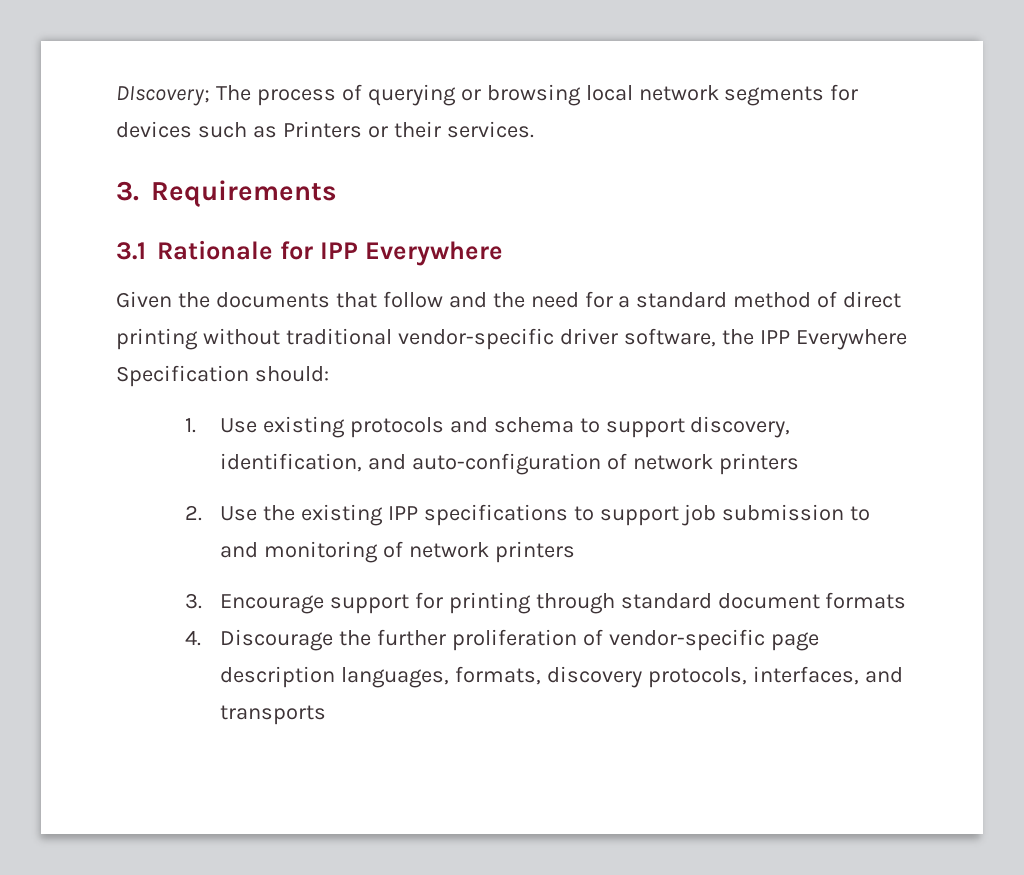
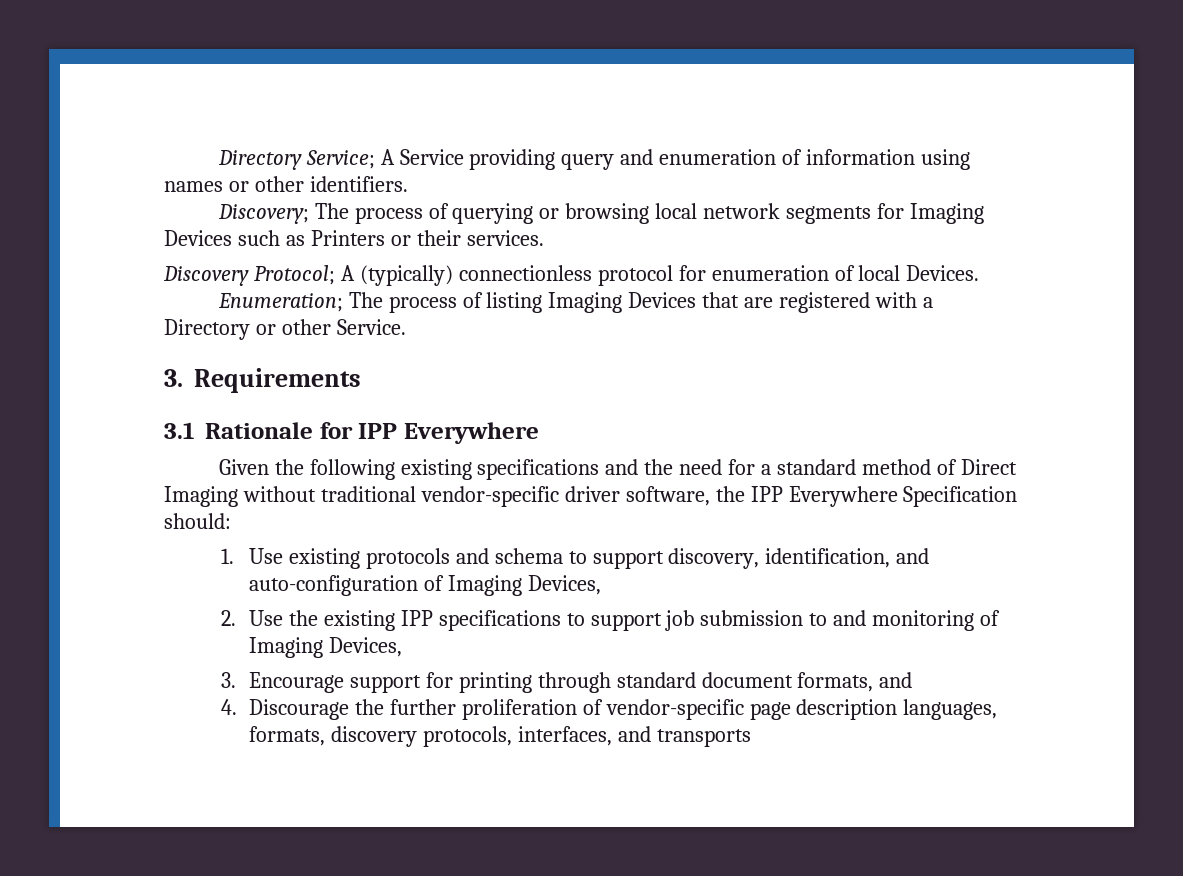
- DIscovery; The process of querying or browsing local network segments for devices such as Printers or their services.
+ Directory Service; A Service providing query and enumeration of information using names or other identifiers.
+ Discovery; The process of querying or browsing local network segments for Imaging Devices such as Printers or their services.
+ Discovery Protocol; A (typically) connectionless protocol for enumeration of local Devices.
+ Enumeration; The process of listing Imaging Devices that are registered with a Directory or other Service.
- Given the documents that follow and the need for a standard method of direct printing without traditional vendor-specific driver software, the IPP Everywhere Specification should:
+ Given the following existing specifications and the need for a standard method of Direct Imaging without traditional vendor-specific driver software, the IPP Everywhere Specification should:
- 1. Use existing protocols and schema to support discovery, identification, and auto-configuration of network printers
+ 1. Use existing protocols and schema to support discovery, identification, and auto-configuration of Imaging Devices,
- 2. Use the existing IPP specifications to support job submission to and monitoring of network printers
+ 2. Use the existing IPP specifications to support job submission to and monitoring of Imaging Devices,
- 3. Encourage support for printing through standard document formats
+ 3. Encourage support for printing through standard document formats, and

